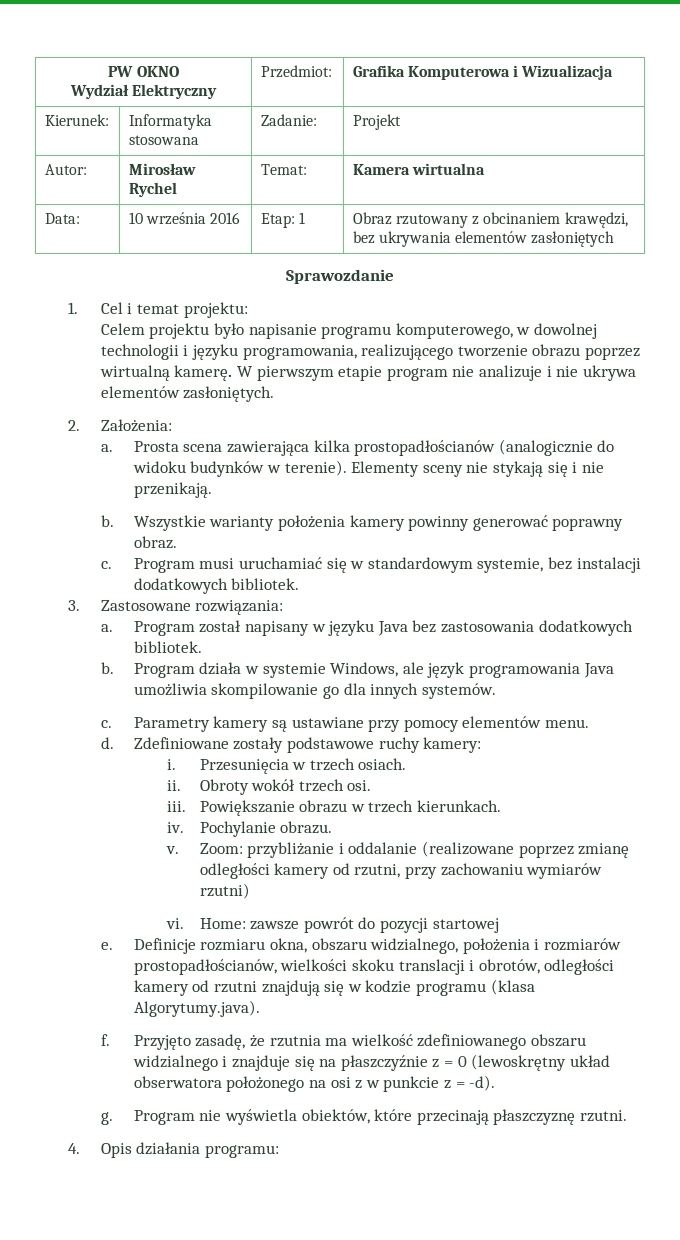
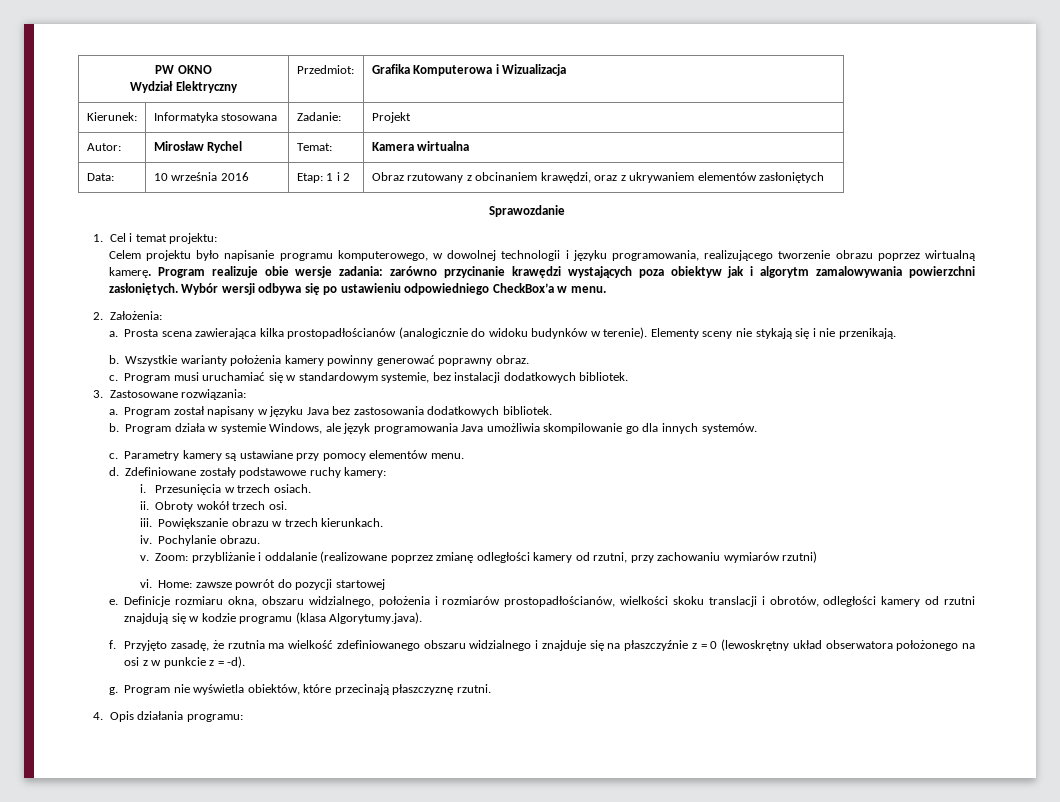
- Data: | 10 września 2016 | Etap: 1 | Obraz rzutowany z obcinaniem krawędzi, bez ukrywania elementów zasłoniętych
+ Data: | 10 września 2016 | Etap: 1 i 2 | Obraz rzutowany z obcinaniem krawędzi, oraz z ukrywaniem elementów zasłoniętych
- W pierwszym etapie program nie analizuje i nie ukrywa elementów zasłoniętych.
+ Program realizuje obie wersje zadania: zarówno przycinanie krawędzi wystających poza obiektyw jak i algorytm zamalowywania powierzchni zasłoniętych. Wybór wersji odbywa się po ustawieniu odpowiedniego CheckBox’a w menu.

